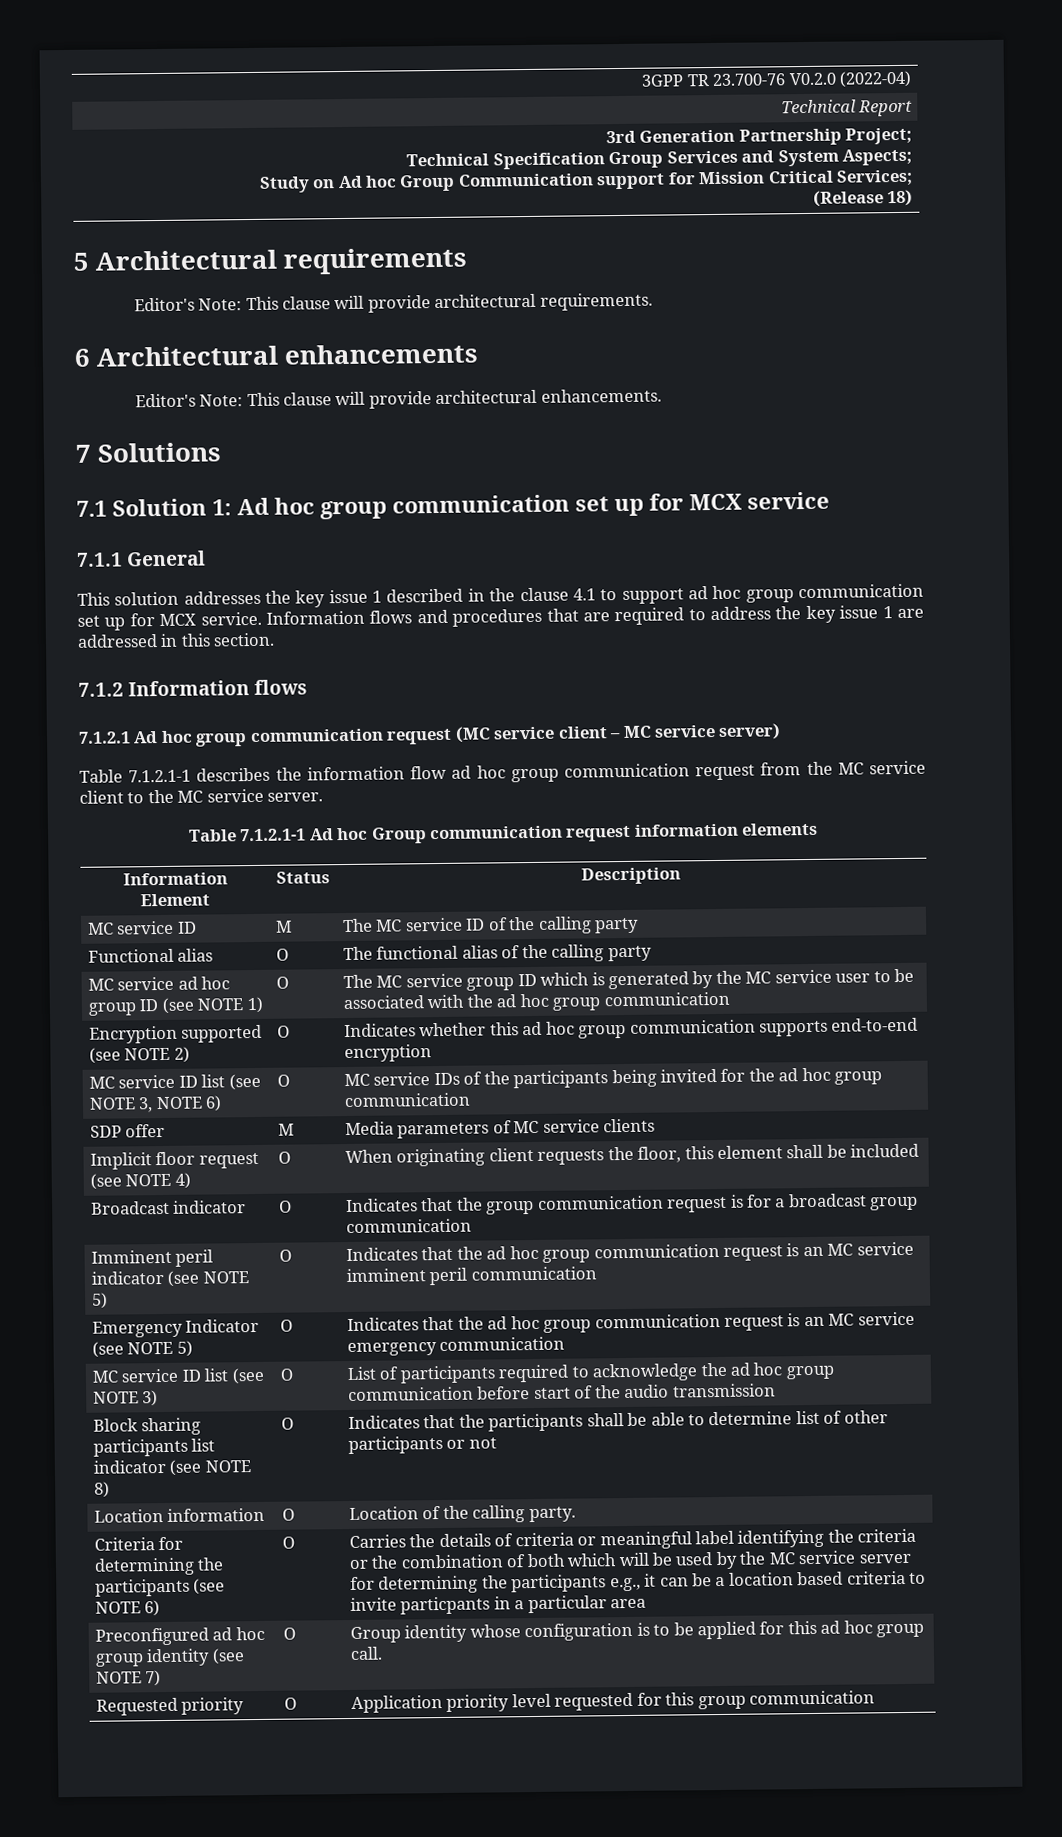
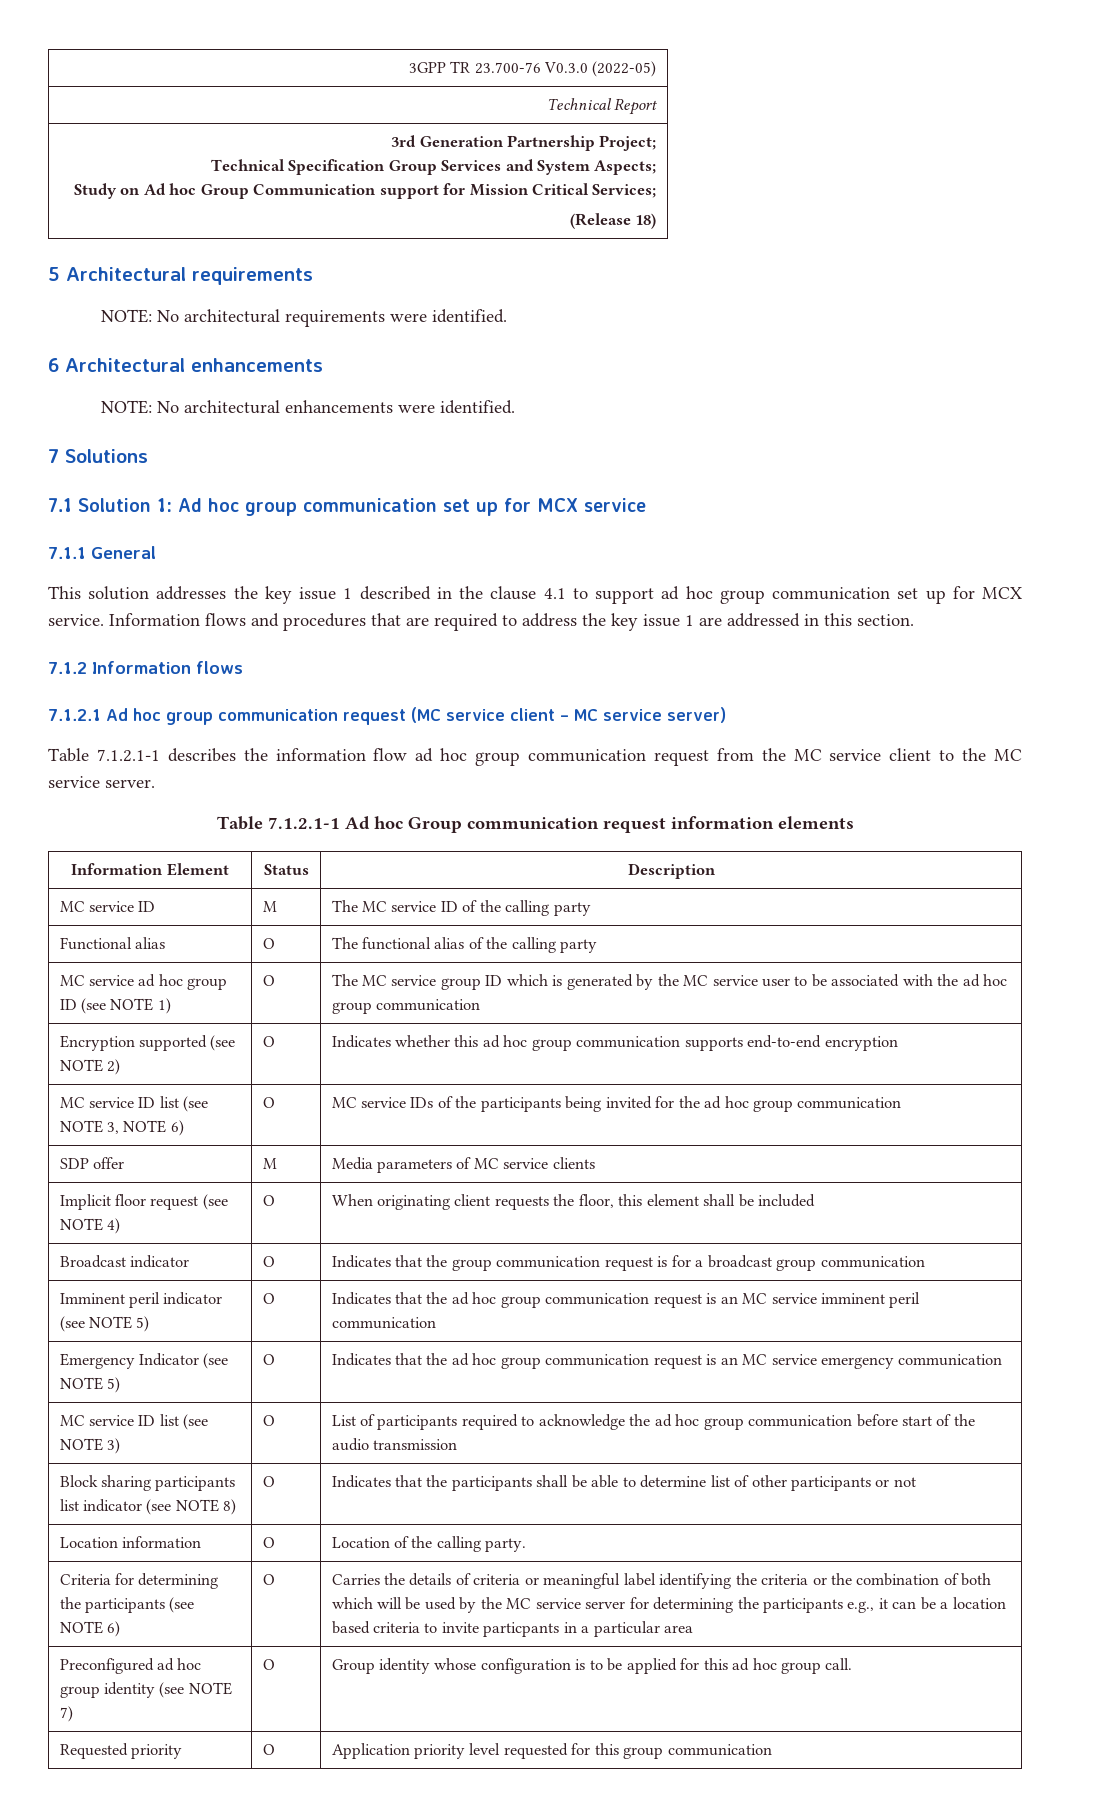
- 3GPP TR 23.700-76 V0.2.0 (2022-04)
+ 3GPP TR 23.700-76 V0.3.0 (2022-05)
- Editor's Note: This clause will provide architectural requirements.
+ NOTE: No architectural requirements were identified.
  6 Architectural enhancements
- Editor's Note: This clause will provide architectural enhancements.
+ NOTE: No architectural enhancements were identified.

